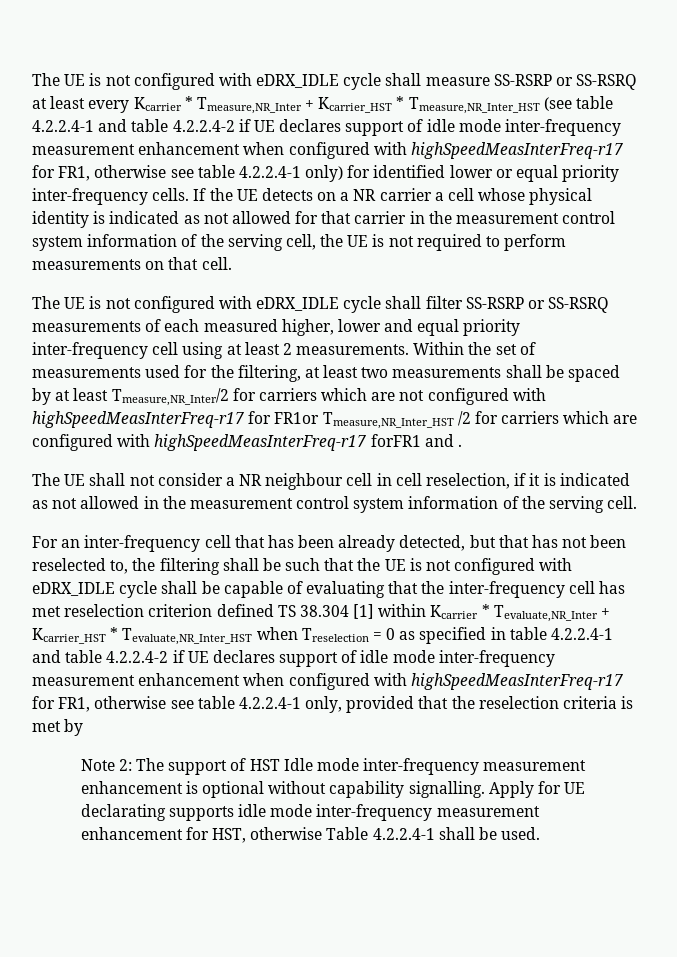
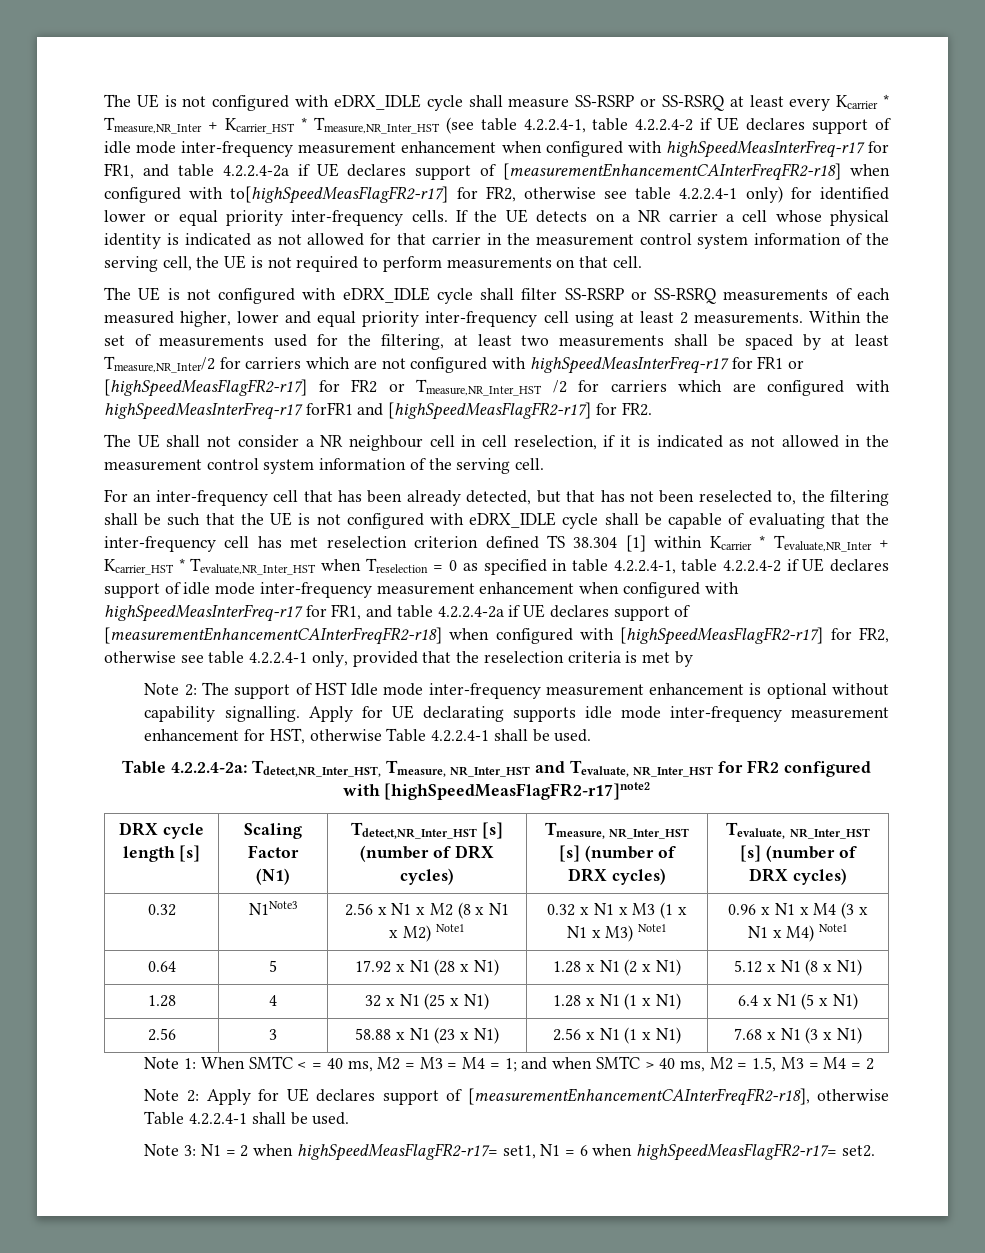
- The UE is not configured with eDRX_IDLE cycle shall measure SS-RSRP or SS-RSRQ at least every Kcarrier * Tmeasure,NR_Inter + Kcarrier_HST * Tmeasure,NR_Inter_HST (see table 4.2.2.4-1 and table 4.2.2.4-2 if UE declares support of idle mode inter-frequency measurement enhancement when configured with highSpeedMeasInterFreq-r17 for FR1, otherwise see table 4.2.2.4-1 only) for identified lower or equal priority inter-frequency cells.
+ The UE is not configured with eDRX_IDLE cycle shall measure SS-RSRP or SS-RSRQ at least every Kcarrier * Tmeasure,NR_Inter + Kcarrier_HST * Tmeasure,NR_Inter_HST (see table 4.2.2.4-1, table 4.2.2.4-2 if UE declares support of idle mode inter-frequency measurement enhancement when configured with highSpeedMeasInterFreq-r17 for FR1, and table 4.2.2.4-2a if UE declares support of [measurementEnhancementCAInterFreqFR2-r18] when configured with to[highSpeedMeasFlagFR2-r17] for FR2, otherwise see table 4.2.2.4-1 only) for identified lower or equal priority inter-frequency cells.
- Within the set of measurements used for the filtering, at least two measurements shall be spaced by at least Tmeasure,NR_Inter/2 for carriers which are not configured with highSpeedMeasInterFreq-r17 for FR1or Tmeasure,NR_Inter_HST /2 for carriers which are configured with highSpeedMeasInterFreq-r17 forFR1 and .
+ Within the set of measurements used for the filtering, at least two measurements shall be spaced by at least Tmeasure,NR_Inter/2 for carriers which are not configured with highSpeedMeasInterFreq-r17 for FR1 or [highSpeedMeasFlagFR2-r17] for FR2 or Tmeasure,NR_Inter_HST /2 for carriers which are configured with highSpeedMeasInterFreq-r17 forFR1 and [highSpeedMeasFlagFR2-r17] for FR2.
- For an inter-frequency cell that has been already detected, but that has not been reselected to, the filtering shall be such that the UE is not configured with eDRX_IDLE cycle shall be capable of evaluating that the inter-frequency cell has met reselection criterion defined TS 38.304 [1] within Kcarrier * Tevaluate,NR_Inter + Kcarrier_HST * Tevaluate,NR_Inter_HST when Treselection = 0 as specified in table 4.2.2.4-1 and table 4.2.2.4-2 if UE declares support of idle mode inter-frequency measurement enhancement when configured with highSpeedMeasInterFreq-r17 for FR1, otherwise see table 4.2.2.4-1 only, provided that the reselection criteria is met by
+ For an inter-frequency cell that has been already detected, but that has not been reselected to, the filtering shall be such that the UE is not configured with eDRX_IDLE cycle shall be capable of evaluating that the inter-frequency cell has met reselection criterion defined TS 38.304 [1] within Kcarrier * Tevaluate,NR_Inter + Kcarrier_HST * Tevaluate,NR_Inter_HST when Treselection = 0 as specified in table 4.2.2.4-1, table 4.2.2.4-2 if UE declares support of idle mode inter-frequency measurement enhancement when configured with highSpeedMeasInterFreq-r17 for FR1, and table 4.2.2.4-2a if UE declares support of [measurementEnhancementCAInterFreqFR2-r18] when configured with [highSpeedMeasFlagFR2-r17] for FR2, otherwise see table 4.2.2.4-1 only, provided that the reselection criteria is met by
+ Table 4.2.2.4-2a: Tdetect,NR_Inter_HST, Tmeasure, NR_Inter_HST and Tevaluate, NR_Inter_HST for FR2 configured with [highSpeedMeasFlagFR2-r17]note2
+ DRX cycle length [s] | Scaling Factor (N1) | Tdetect,NR_Inter_HST [s] (number of DRX cycles) | Tmeasure, NR_Inter_HST [s] (number of DRX cycles) | Tevaluate, NR_Inter_HST [s] (number of DRX cycles)
+ 0.32 | N1Note3 | 2.56 x N1 x M2 (8 x N1 x M2) Note1 | 0.32 x N1 x M3 (1 x N1 x M3) Note1 | 0.96 x N1 x M4 (3 x N1 x M4) Note1
+ 0.64 | 5 | 17.92 x N1 (28 x N1) | 1.28 x N1 (2 x N1) | 5.12 x N1 (8 x N1)
+ 1.28 | 4 | 32 x N1 (25 x N1) | 1.28 x N1 (1 x N1) | 6.4 x N1 (5 x N1)
+ 2.56 | 3 | 58.88 x N1 (23 x N1) | 2.56 x N1 (1 x N1) | 7.68 x N1 (3 x N1)
+ Note 1: When SMTC < = 40 ms, M2 = M3 = M4 = 1; and when SMTC > 40 ms, M2 = 1.5, M3 = M4 = 2
+ Note 2: Apply for UE declares support of [measurementEnhancementCAInterFreqFR2-r18], otherwise Table 4.2.2.4-1 shall be used.
+ Note 3: N1 = 2 when highSpeedMeasFlagFR2-r17= set1, N1 = 6 when highSpeedMeasFlagFR2-r17= set2.

